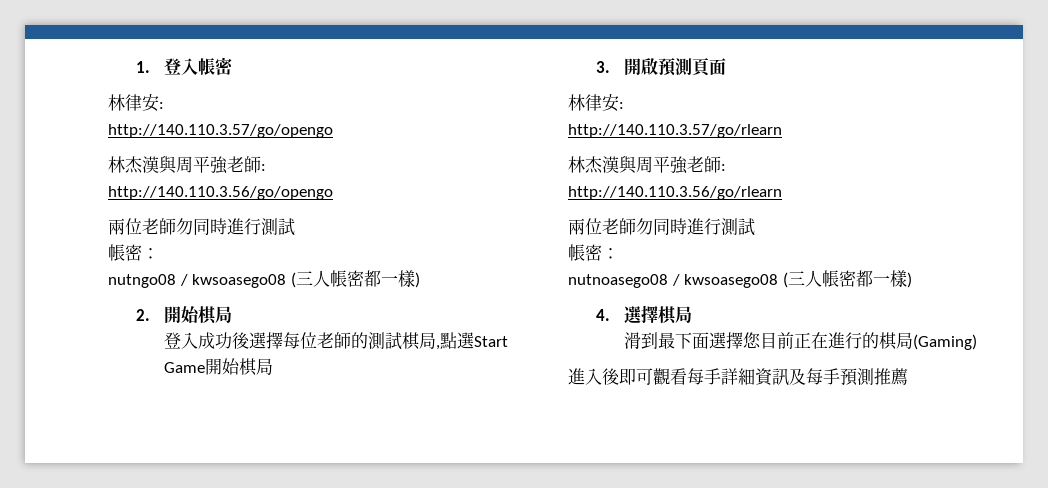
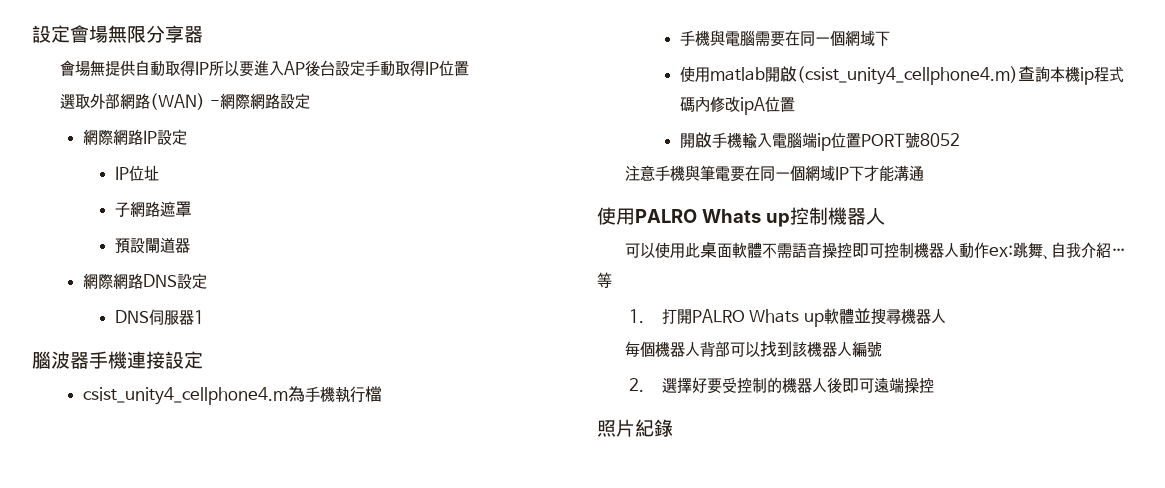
- 1.登入帳密
- 林律安:
- http://140.110.3.57/go/opengo
- 林杰漢與周平強老師:
- http://140.110.3.56/go/opengo
- 兩位老師勿同時進行測試
- 帳密：
- nutngo08 / kwsoasego08 (三人帳密都一樣)
- 2.開始棋局
- 登入成功後選擇每位老師的測試棋局,點選Start Game開始棋局
- 3.開啟預測頁面
- 林律安:
- http://140.110.3.57/go/rlearn
- 林杰漢與周平強老師:
- http://140.110.3.56/go/rlearn
- 兩位老師勿同時進行測試
- 帳密：
- nutnoasego08 / kwsoasego08 (三人帳密都一樣)
- 4.選擇棋局
- 滑到最下面選擇您目前正在進行的棋局(Gaming)
- 進入後即可觀看每手詳細資訊及每手預測推薦
+ 設定會場無限分享器
+ 會場無提供自動取得IP所以要進入AP後台設定手動取得IP位置
+ 選取外部網路(WAN) -網際網路設定
+ 網際網路IP設定
+ IP位址
+ 子網路遮罩
+ 預設閘道器
+ 網際網路DNS設定
+ DNS伺服器1
+ 腦波器手機連接設定
+ csist_unity4_cellphone4.m為手機執行檔
+ 手機與電腦需要在同一個網域下
+ 使用matlab開啟(csist_unity4_cellphone4.m)查詢本機ip程式碼內修改ipA位置
+ 開啟手機輸入電腦端ip位置PORT號8052
+ 注意手機與筆電要在同一個網域IP下才能溝通
+ 使用PALRO Whats up控制機器人
+ 可以使用此桌面軟體不需語音操控即可控制機器人動作ex:跳舞、自我介紹…等
+ 1.打開PALRO Whats up軟體並搜尋機器人
+ 每個機器人背部可以找到該機器人編號
+ 2.選擇好要受控制的機器人後即可遠端操控
+ 照片紀錄

